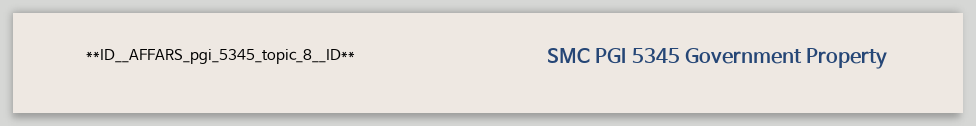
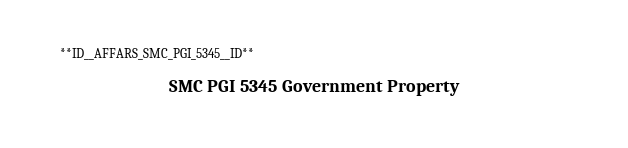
- **ID__AFFARS_pgi_5345_topic_8__ID**
+ **ID__AFFARS_SMC_PGI_5345__ID**

